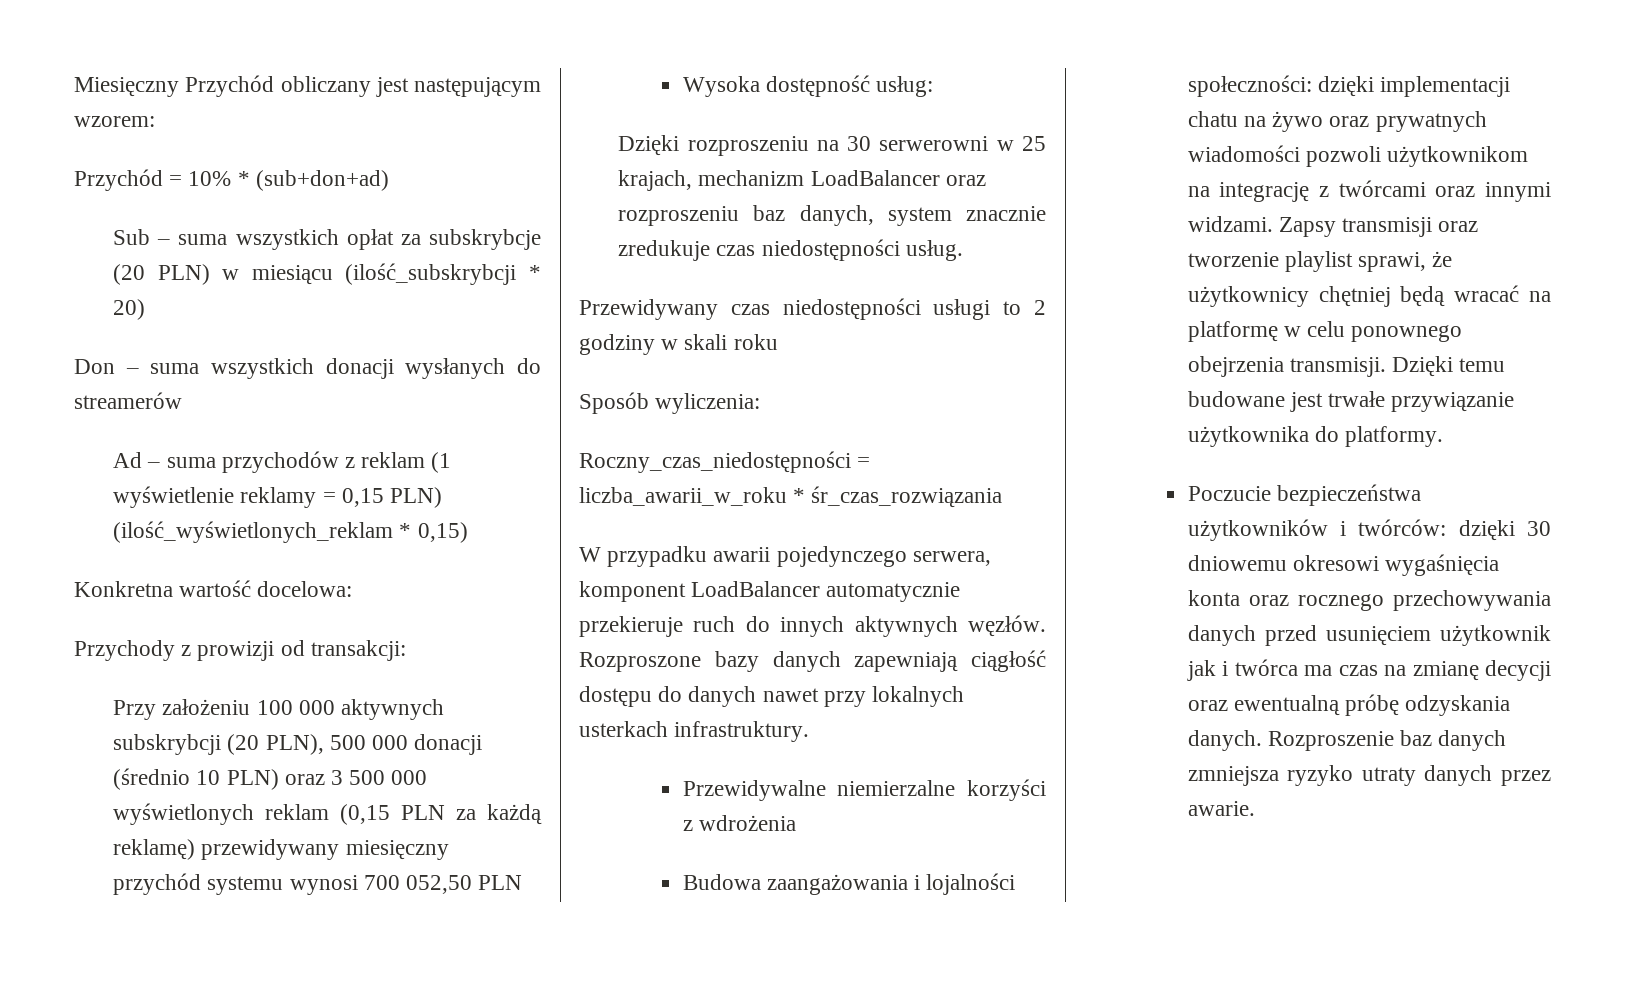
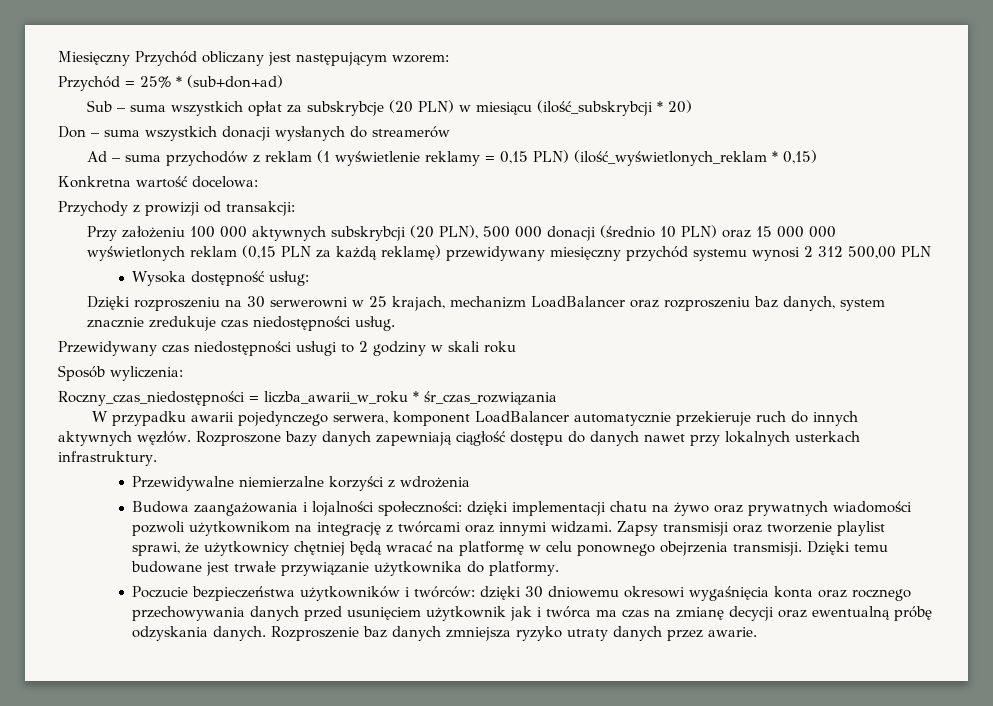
- Przychód = 10% * (sub+don+ad)
+ Przychód = 25% * (sub+don+ad)
- Przy założeniu 100 000 aktywnych subskrybcji (20 PLN), 500 000 donacji (średnio 10 PLN) oraz 3 500 000 wyświetlonych reklam (0,15 PLN za każdą reklamę) przewidywany miesięczny przychód systemu wynosi 700 052,50 PLN
+ Przy założeniu 100 000 aktywnych subskrybcji (20 PLN), 500 000 donacji (średnio 10 PLN) oraz 15 000 000 wyświetlonych reklam (0,15 PLN za każdą reklamę) przewidywany miesięczny przychód systemu wynosi 2 312 500,00 PLN

